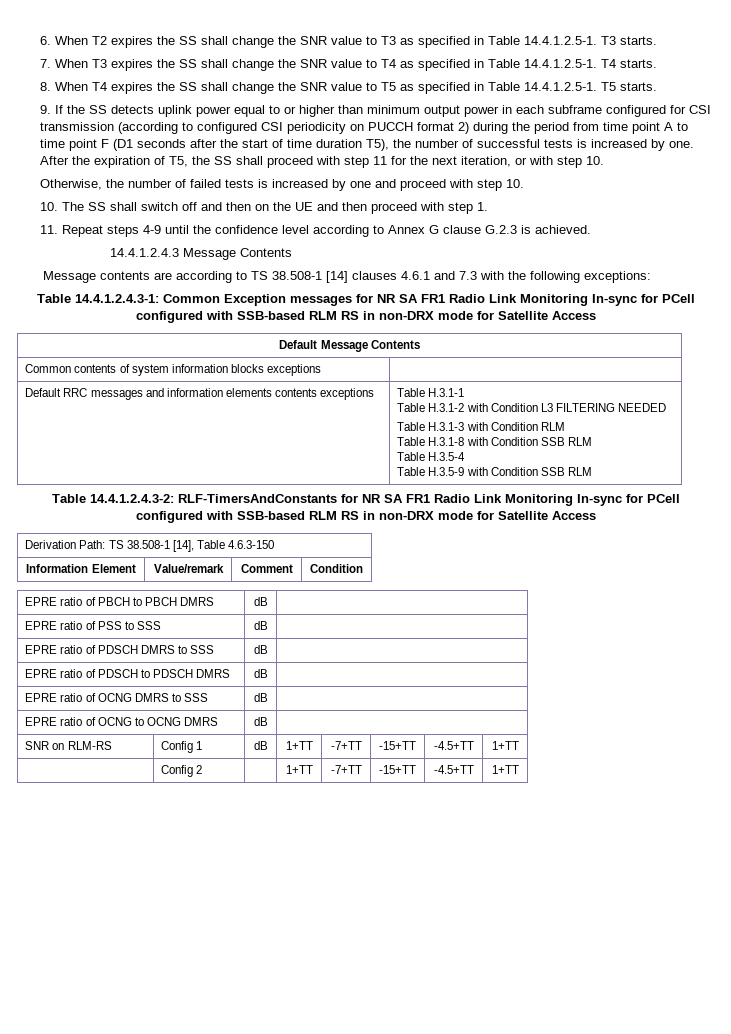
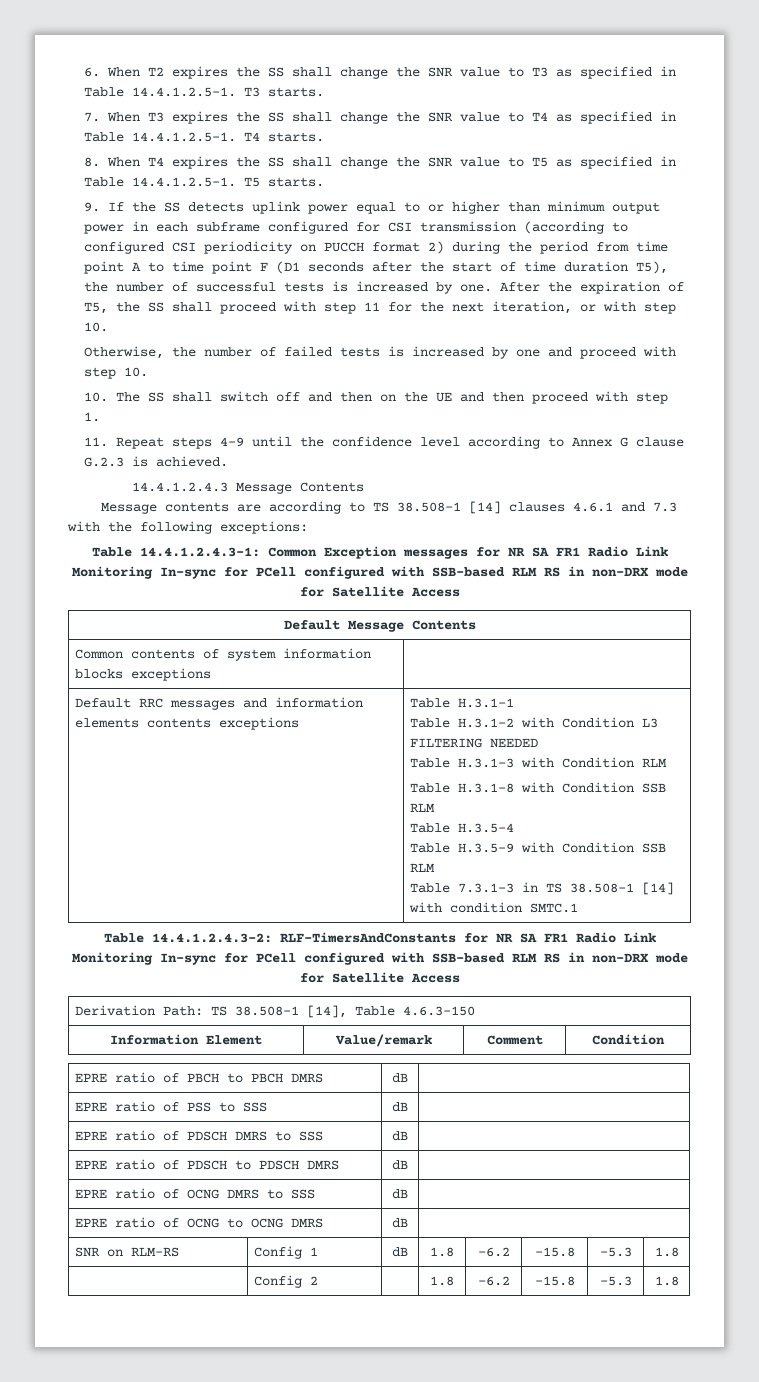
+ Table 7.3.1-3 in TS 38.508-1 [14] with condition SMTC.1
- SNR on RLM-RS | Config 1 | dB | 1+TT | -7+TT | -15+TT | -4.5+TT | 1+TT
- | Config 2 | | 1+TT | -7+TT | -15+TT | -4.5+TT | 1+TT
+ SNR on RLM-RS | Config 1 | dB | 1.8 | -6.2 | -15.8 | -5.3 | 1.8
+ | Config 2 | | 1.8 | -6.2 | -15.8 | -5.3 | 1.8

